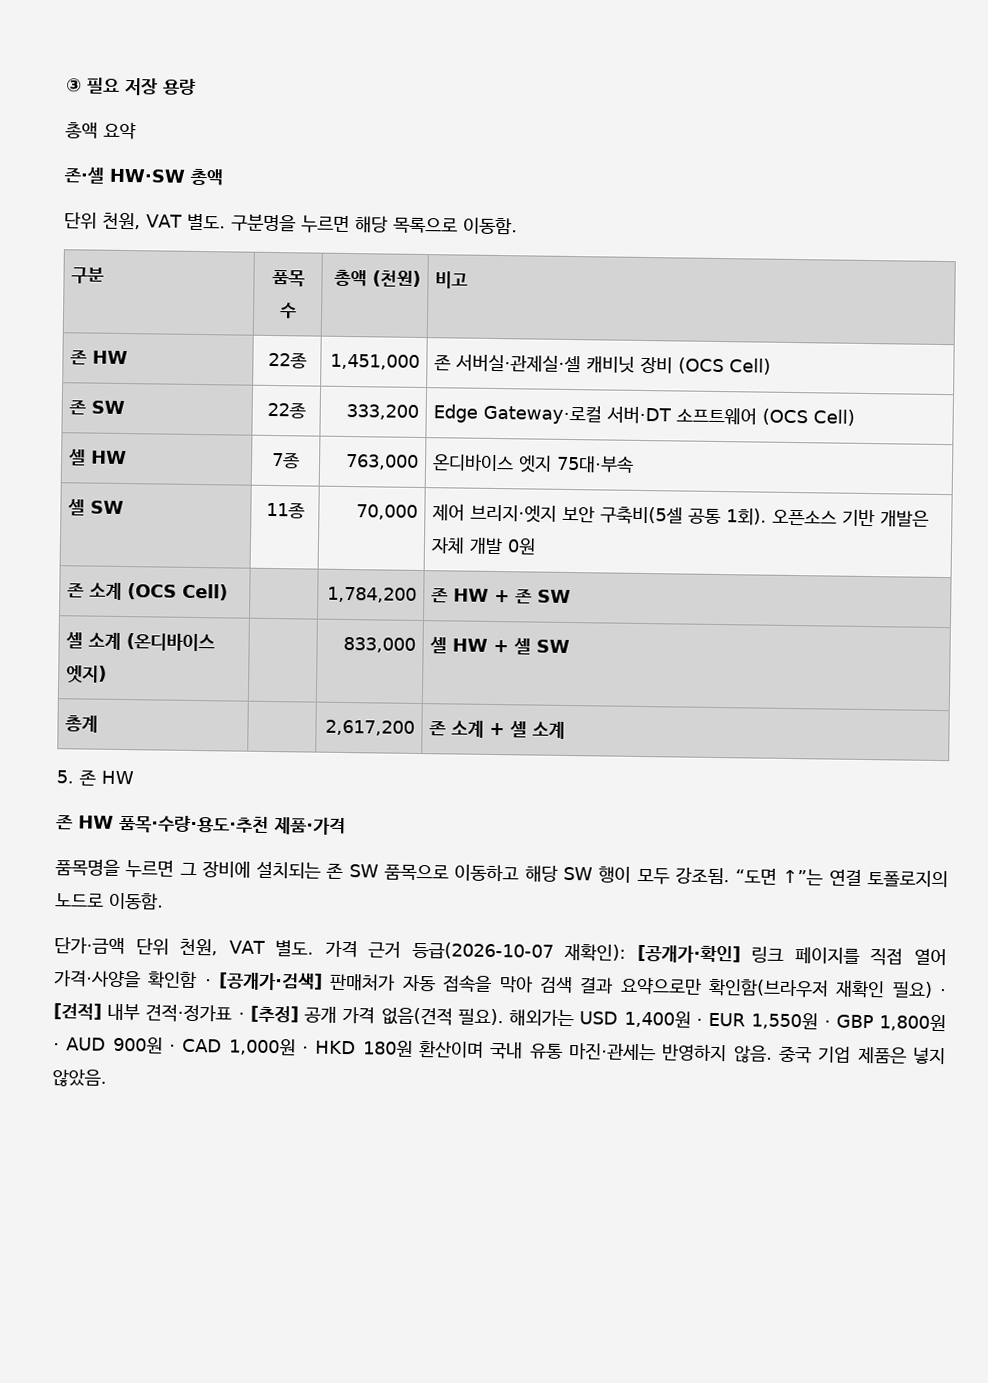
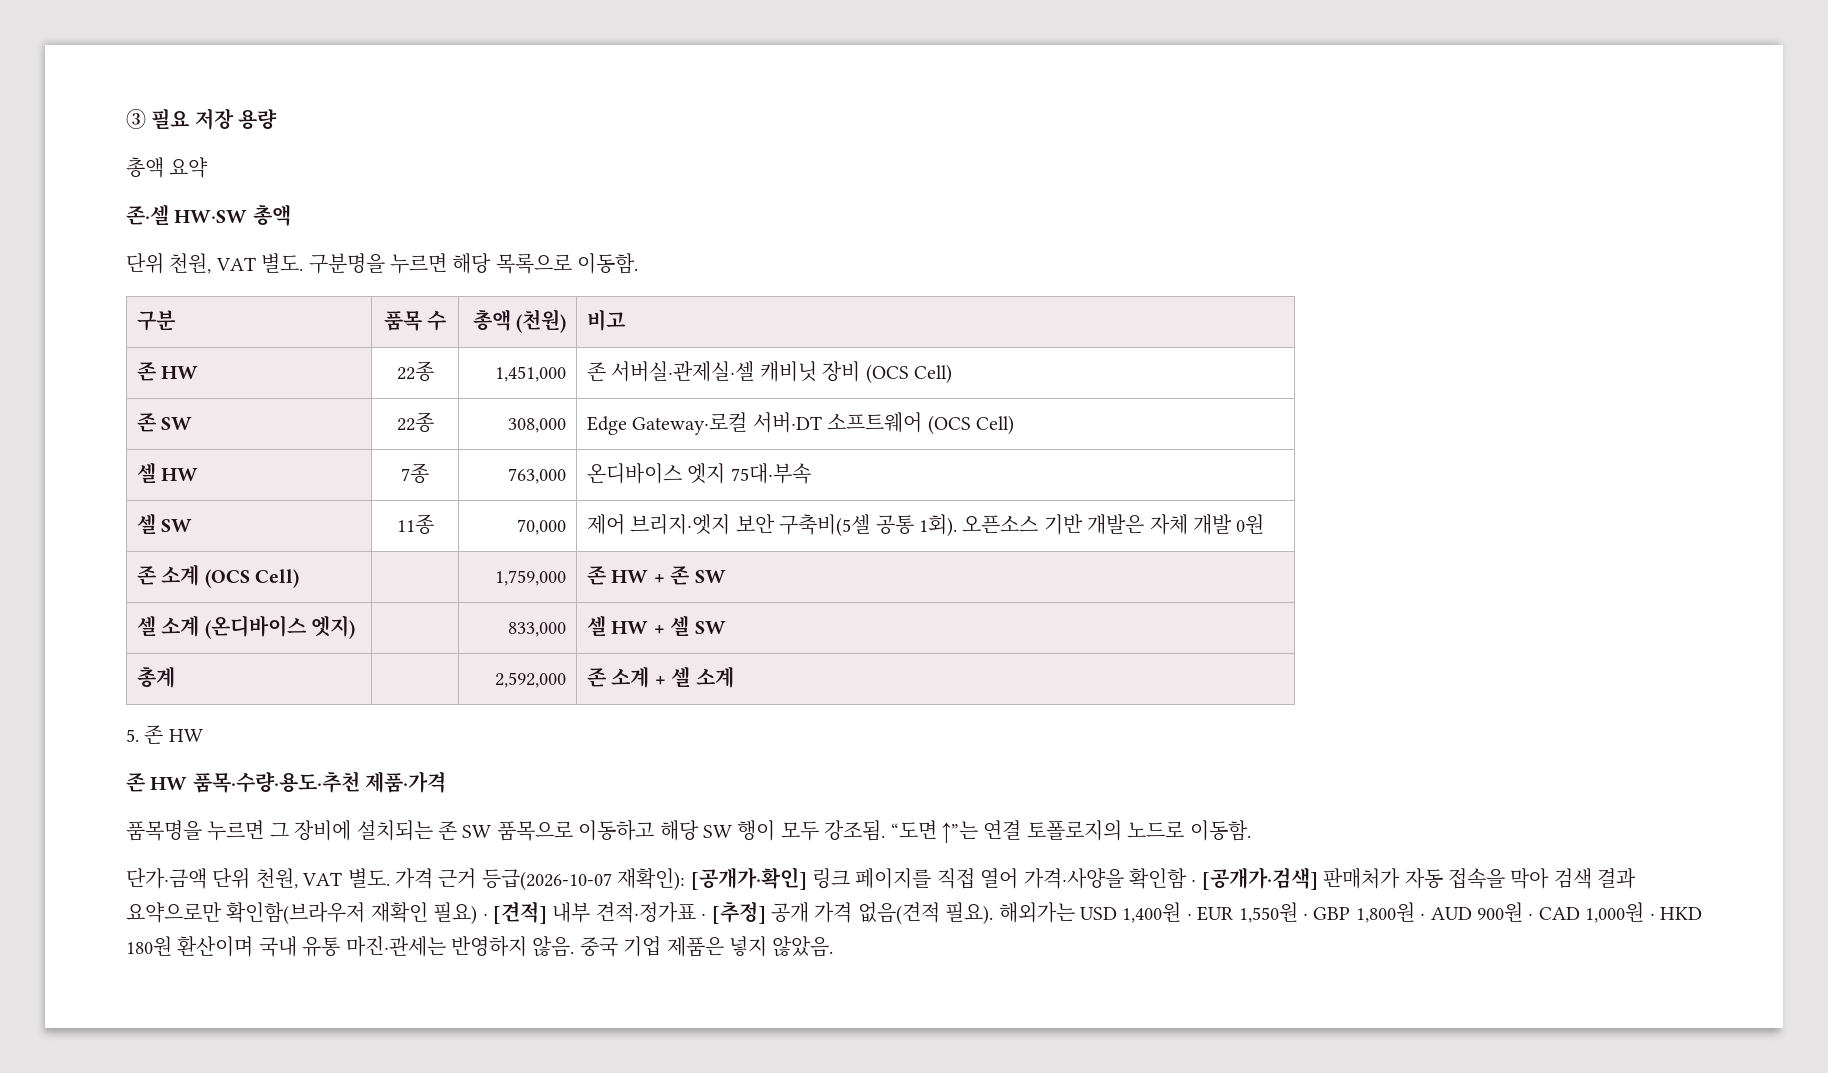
- 존 SW | 22종 | 333,200 | Edge Gateway·로컬 서버·DT 소프트웨어 (OCS Cell)
+ 존 SW | 22종 | 308,000 | Edge Gateway·로컬 서버·DT 소프트웨어 (OCS Cell)
- 존 소계 (OCS Cell) | | 1,784,200 | 존 HW + 존 SW
+ 존 소계 (OCS Cell) | | 1,759,000 | 존 HW + 존 SW
- 총계 | | 2,617,200 | 존 소계 + 셀 소계
+ 총계 | | 2,592,000 | 존 소계 + 셀 소계

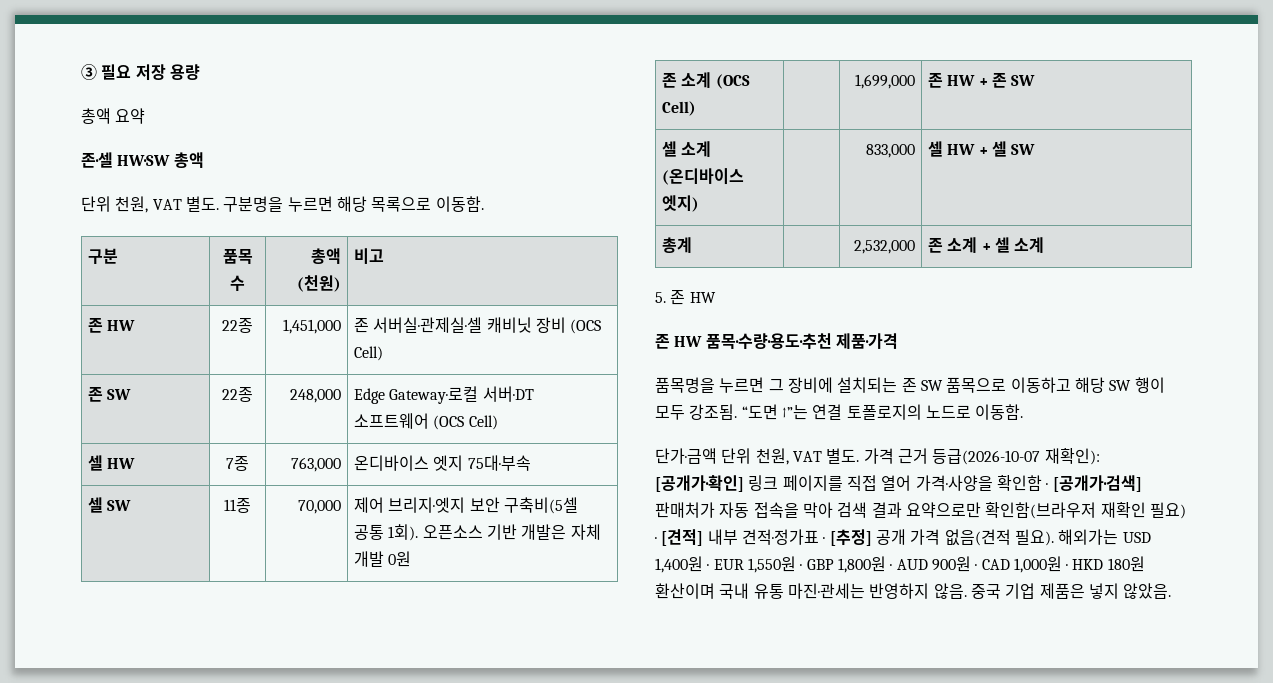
- 존 SW | 22종 | 308,000 | Edge Gateway·로컬 서버·DT 소프트웨어 (OCS Cell)
+ 존 SW | 22종 | 248,000 | Edge Gateway·로컬 서버·DT 소프트웨어 (OCS Cell)
- 존 소계 (OCS Cell) | | 1,759,000 | 존 HW + 존 SW
+ 존 소계 (OCS Cell) | | 1,699,000 | 존 HW + 존 SW
- 총계 | | 2,592,000 | 존 소계 + 셀 소계
+ 총계 | | 2,532,000 | 존 소계 + 셀 소계

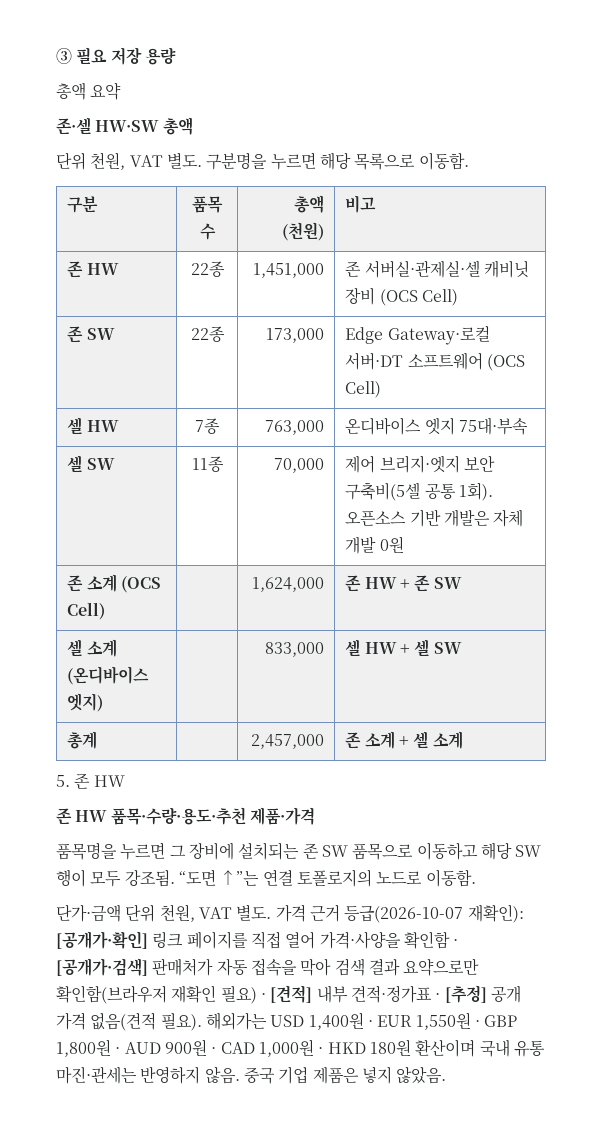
- 존 SW | 22종 | 248,000 | Edge Gateway·로컬 서버·DT 소프트웨어 (OCS Cell)
+ 존 SW | 22종 | 173,000 | Edge Gateway·로컬 서버·DT 소프트웨어 (OCS Cell)
- 존 소계 (OCS Cell) | | 1,699,000 | 존 HW + 존 SW
+ 존 소계 (OCS Cell) | | 1,624,000 | 존 HW + 존 SW
- 총계 | | 2,532,000 | 존 소계 + 셀 소계
+ 총계 | | 2,457,000 | 존 소계 + 셀 소계

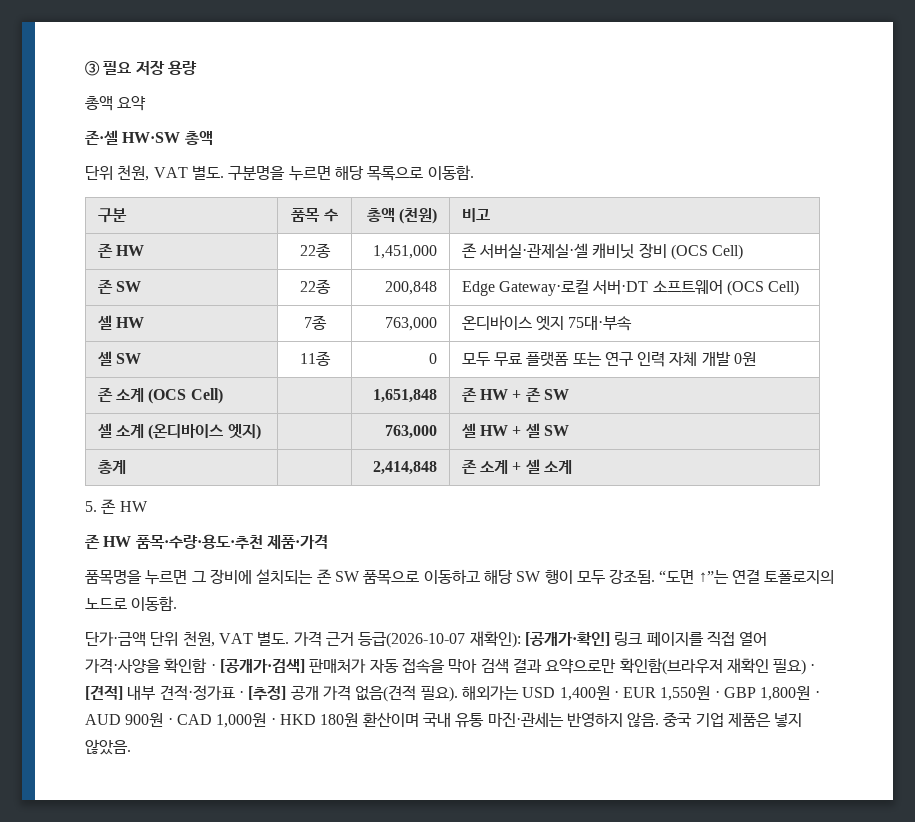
- 존 SW | 22종 | 173,000 | Edge Gateway·로컬 서버·DT 소프트웨어 (OCS Cell)
+ 존 SW | 22종 | 200,848 | Edge Gateway·로컬 서버·DT 소프트웨어 (OCS Cell)
- 셀 SW | 11종 | 70,000 | 제어 브리지·엣지 보안 구축비(5셀 공통 1회). 오픈소스 기반 개발은 자체 개발 0원
+ 셀 SW | 11종 | 0 | 모두 무료 플랫폼 또는 연구 인력 자체 개발 0원
- 존 소계 (OCS Cell) | | 1,624,000 | 존 HW + 존 SW
+ 존 소계 (OCS Cell) | | 1,651,848 | 존 HW + 존 SW
- 셀 소계 (온디바이스 엣지) | | 833,000 | 셀 HW + 셀 SW
+ 셀 소계 (온디바이스 엣지) | | 763,000 | 셀 HW + 셀 SW
- 총계 | | 2,457,000 | 존 소계 + 셀 소계
+ 총계 | | 2,414,848 | 존 소계 + 셀 소계

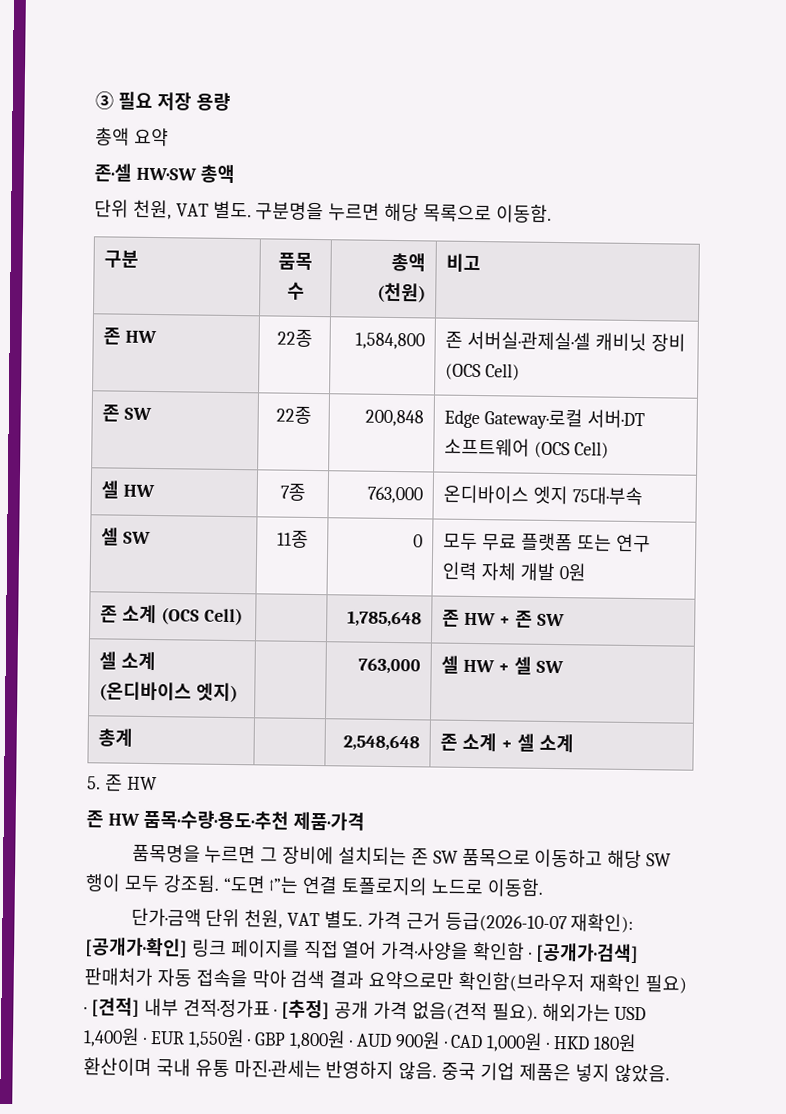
- 존 HW | 22종 | 1,451,000 | 존 서버실·관제실·셀 캐비닛 장비 (OCS Cell)
+ 존 HW | 22종 | 1,584,800 | 존 서버실·관제실·셀 캐비닛 장비 (OCS Cell)
- 존 소계 (OCS Cell) | | 1,651,848 | 존 HW + 존 SW
+ 존 소계 (OCS Cell) | | 1,785,648 | 존 HW + 존 SW
- 총계 | | 2,414,848 | 존 소계 + 셀 소계
+ 총계 | | 2,548,648 | 존 소계 + 셀 소계

